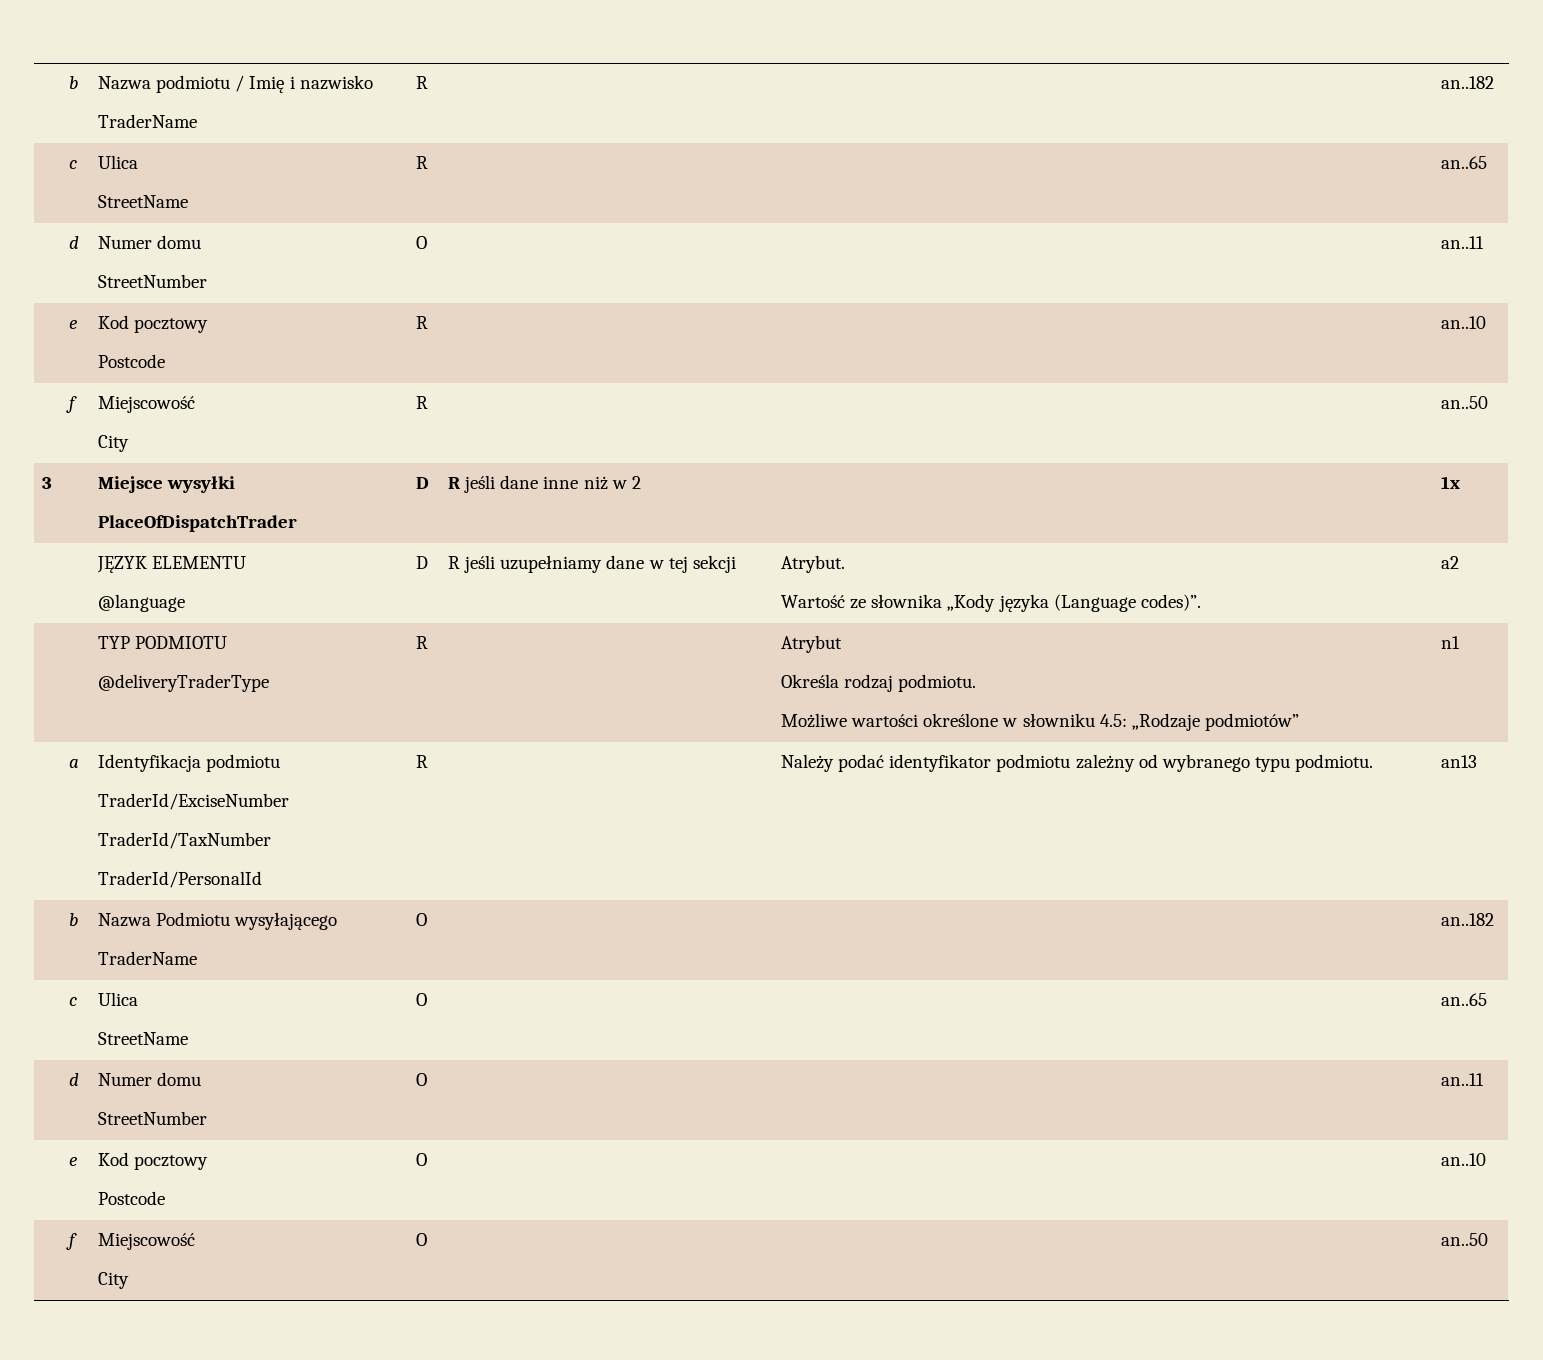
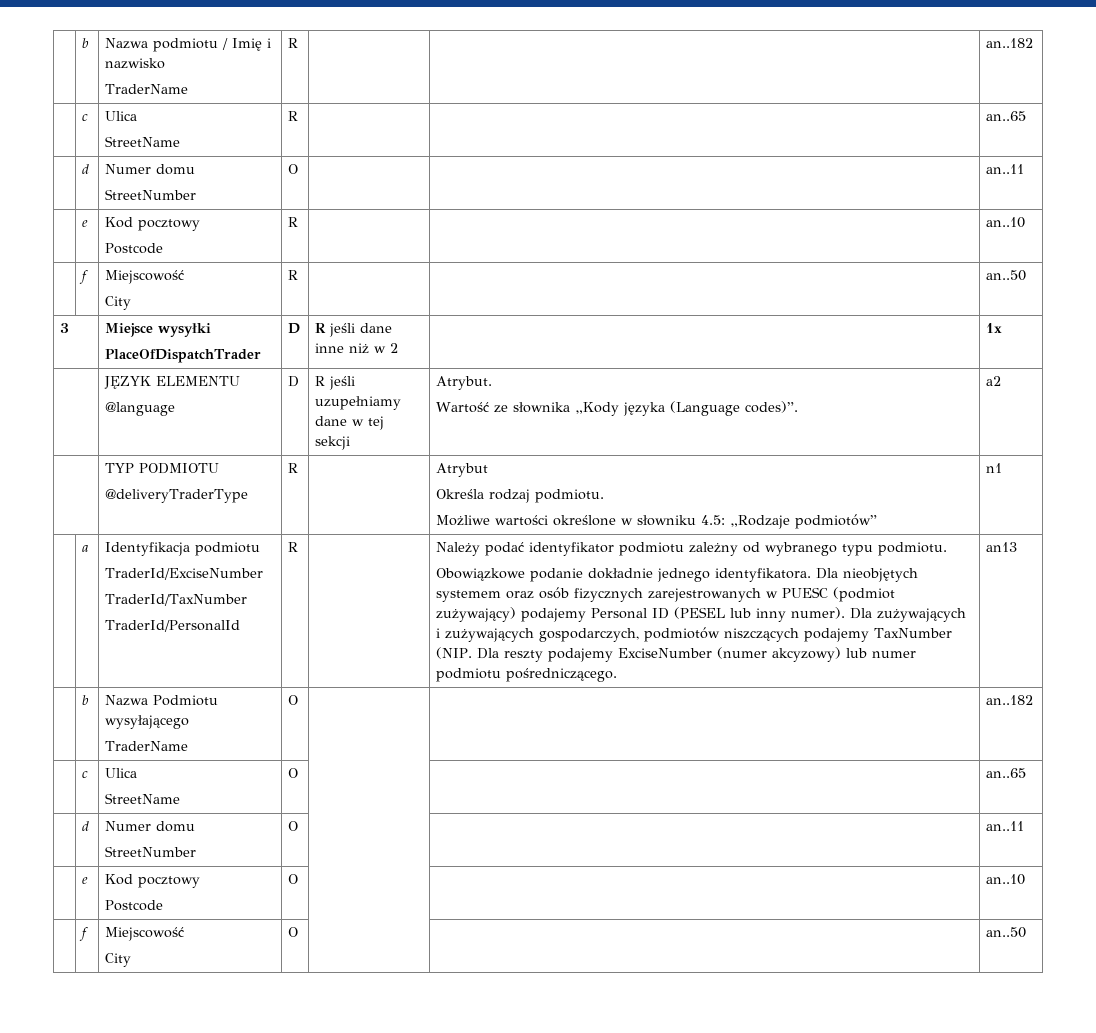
+ Obowiązkowe podanie dokładnie jednego identyfikatora. Dla nieobjętych systemem oraz osób fizycznych zarejestrowanych w PUESC (podmiot zużywający) podajemy Personal ID (PESEL lub inny numer). Dla zużywających i zużywających gospodarczych, podmiotów niszczących podajemy TaxNumber (NIP. Dla reszty podajemy ExciseNumber (numer akcyzowy) lub numer podmiotu pośredniczącego.

